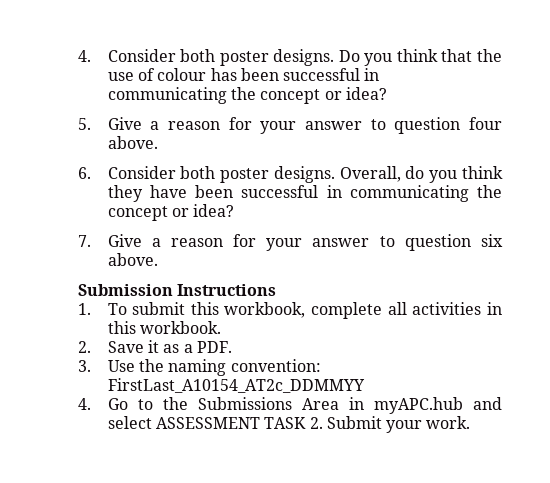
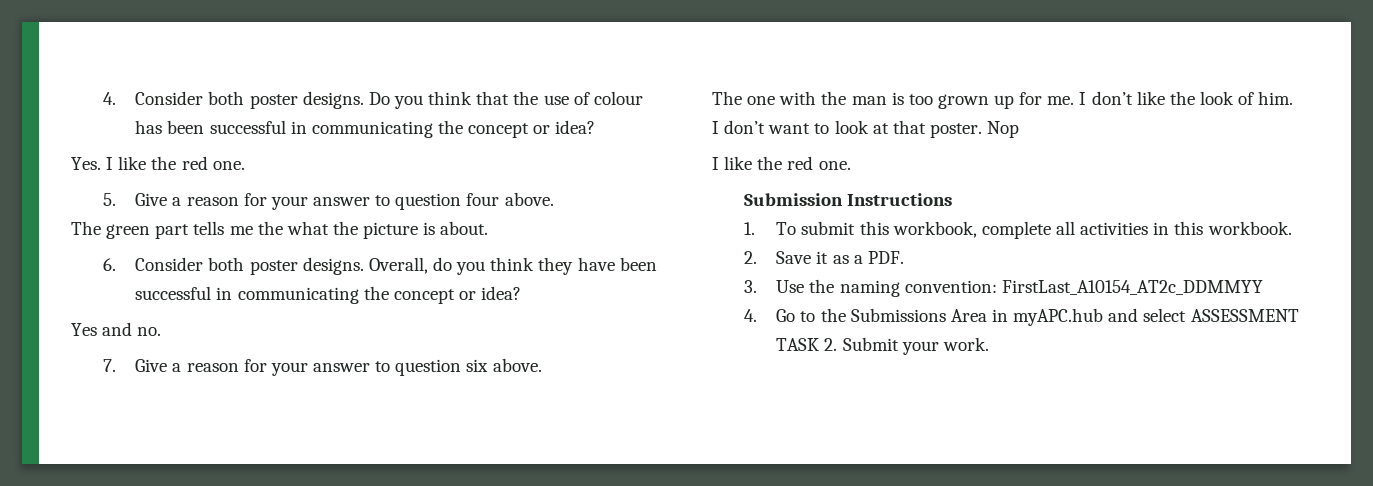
+ Yes. I like the red one.
+ The green part tells me the what the picture is about.
+ Yes and no.
+ The one with the man is too grown up for me. I don’t like the look of him. I don’t want to look at that poster. Nop
+ I like the red one.

